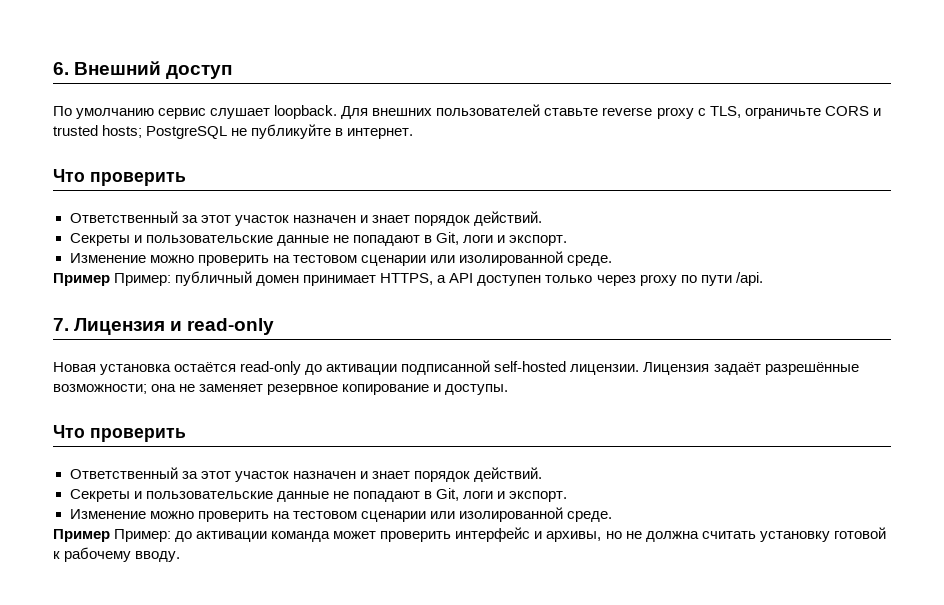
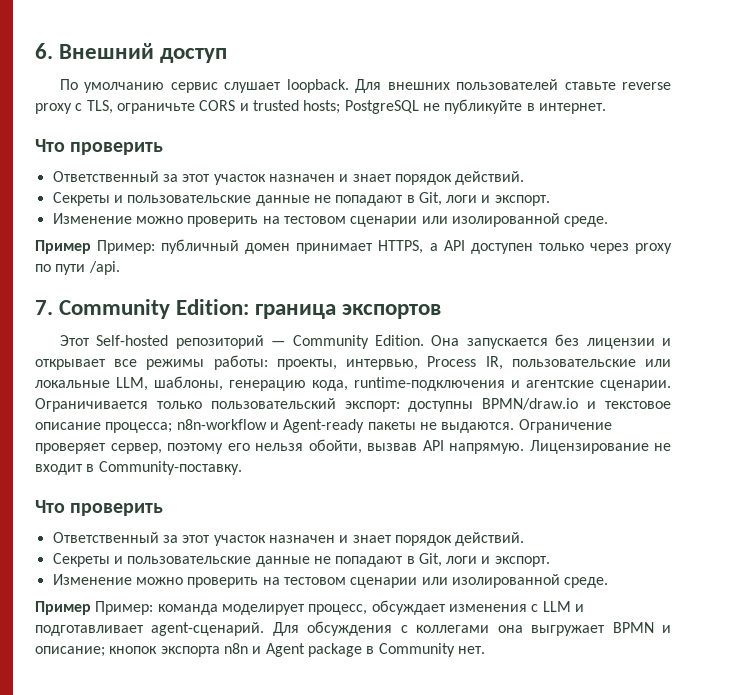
- 7. Лицензия и read-only
- Новая установка остаётся read-only до активации подписанной self-hosted лицензии. Лицензия задаёт разрешённые возможности; она не заменяет резервное копирование и доступы.
+ 7. Community Edition: граница экспортов
+ Этот Self-hosted репозиторий — Community Edition. Она запускается без лицензии и открывает все режимы работы: проекты, интервью, Process IR, пользовательские или локальные LLM, шаблоны, генерацию кода, runtime-подключения и агентские сценарии. Ограничивается только пользовательский экспорт: доступны BPMN/draw.io и текстовое описание процесса; n8n-workflow и Agent-ready пакеты не выдаются. Ограничение проверяет сервер, поэтому его нельзя обойти, вызвав API напрямую. Лицензирование не входит в Community-поставку.
- Пример Пример: до активации команда может проверить интерфейс и архивы, но не должна считать установку готовой к рабочему вводу.
+ Пример Пример: команда моделирует процесс, обсуждает изменения с LLM и подготавливает agent-сценарий. Для обсуждения с коллегами она выгружает BPMN и описание; кнопок экспорта n8n и Agent package в Community нет.

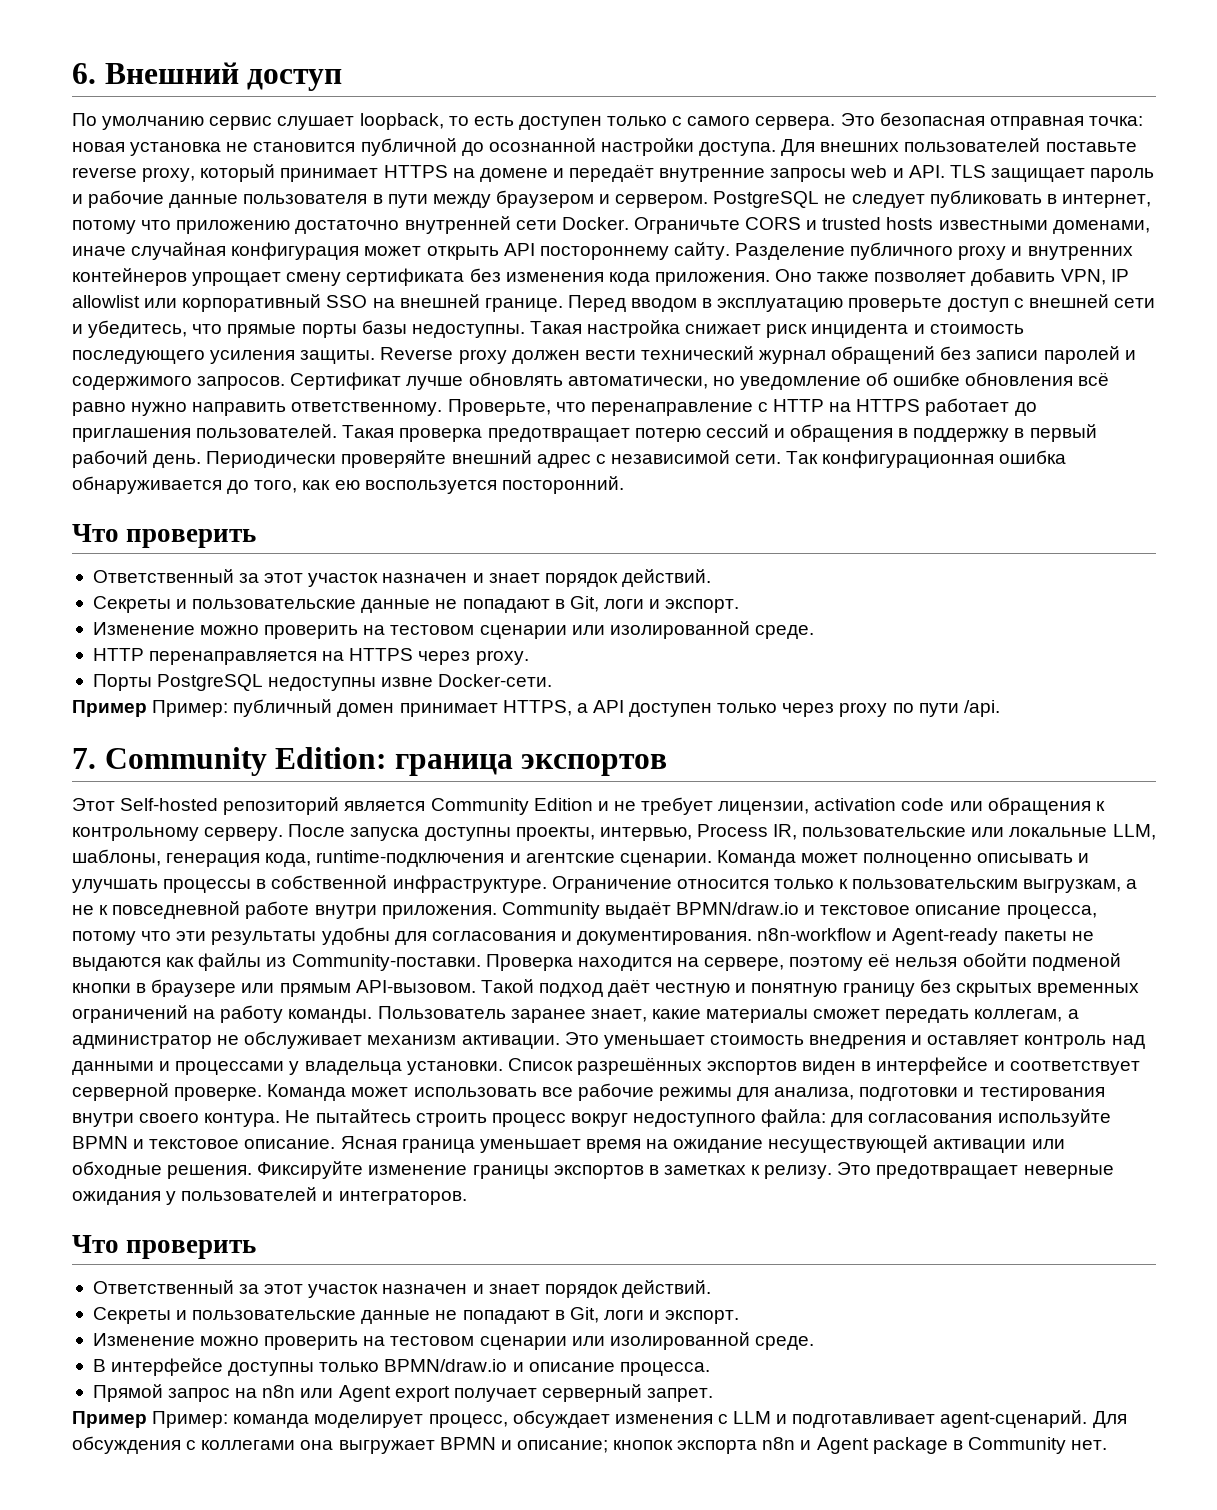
- По умолчанию сервис слушает loopback. Для внешних пользователей ставьте reverse proxy с TLS, ограничьте CORS и trusted hosts; PostgreSQL не публикуйте в интернет.
+ По умолчанию сервис слушает loopback, то есть доступен только с самого сервера. Это безопасная отправная точка: новая установка не становится публичной до осознанной настройки доступа. Для внешних пользователей поставьте reverse proxy, который принимает HTTPS на домене и передаёт внутренние запросы web и API. TLS защищает пароль и рабочие данные пользователя в пути между браузером и сервером. PostgreSQL не следует публиковать в интернет, потому что приложению достаточно внутренней сети Docker. Ограничьте CORS и trusted hosts известными доменами, иначе случайная конфигурация может открыть API постороннему сайту. Разделение публичного proxy и внутренних контейнеров упрощает смену сертификата без изменения кода приложения. Оно также позволяет добавить VPN, IP allowlist или корпоративный SSO на внешней границе. Перед вводом в эксплуатацию проверьте доступ с внешней сети и убедитесь, что прямые порты базы недоступны. Такая настройка снижает риск инцидента и стоимость последующего усиления защиты. Reverse proxy должен вести технический журнал обращений без записи паролей и содержимого запросов. Сертификат лучше обновлять автоматически, но уведомление об ошибке обновления всё равно нужно направить ответственному. Проверьте, что перенаправление с HTTP на HTTPS работает до приглашения пользователей. Такая проверка предотвращает потерю сессий и обращения в поддержку в первый рабочий день. Периодически проверяйте внешний адрес с независимой сети. Так конфигурационная ошибка обнаруживается до того, как ею воспользуется посторонний.
+ HTTP перенаправляется на HTTPS через proxy.
+ Порты PostgreSQL недоступны извне Docker-сети.
- Этот Self-hosted репозиторий — Community Edition. Она запускается без лицензии и открывает все режимы работы: проекты, интервью, Process IR, пользовательские или локальные LLM, шаблоны, генерацию кода, runtime-подключения и агентские сценарии.
+ Этот Self-hosted репозиторий является Community Edition и не требует лицензии, activation code или обращения к контрольному серверу. После запуска доступны проекты, интервью, Process IR, пользовательские или локальные LLM, шаблоны, генерация кода, runtime-подключения и агентские сценарии.
- Ограничивается только пользовательский экспорт: доступны BPMN/draw.io и текстовое описание процесса; n8n-workflow и Agent-ready пакеты не выдаются. Ограничение проверяет сервер, поэтому его нельзя обойти, вызвав API напрямую. Лицензирование не входит в Community-поставку.
+ Команда может полноценно описывать и улучшать процессы в собственной инфраструктуре. Ограничение относится только к пользовательским выгрузкам, а не к повседневной работе внутри приложения. Community выдаёт BPMN/draw.io и текстовое описание процесса, потому что эти результаты удобны для согласования и документирования. n8n-workflow и Agent-ready пакеты не выдаются как файлы из Community-поставки. Проверка находится на сервере, поэтому её нельзя обойти подменой кнопки в браузере или прямым API-вызовом. Такой подход даёт честную и понятную границу без скрытых временных ограничений на работу команды. Пользователь заранее знает, какие материалы сможет передать коллегам, а администратор не обслуживает механизм активации. Это уменьшает стоимость внедрения и оставляет контроль над данными и процессами у владельца установки. Список разрешённых экспортов виден в интерфейсе и соответствует серверной проверке. Команда может использовать все рабочие режимы для анализа, подготовки и тестирования внутри своего контура. Не пытайтесь строить процесс вокруг недоступного файла: для согласования используйте BPMN и текстовое описание. Ясная граница уменьшает время на ожидание несуществующей активации или обходные решения. Фиксируйте изменение границы экспортов в заметках к релизу. Это предотвращает неверные ожидания у пользователей и интеграторов.
+ В интерфейсе доступны только BPMN/draw.io и описание процесса.
+ Прямой запрос на n8n или Agent export получает серверный запрет.

